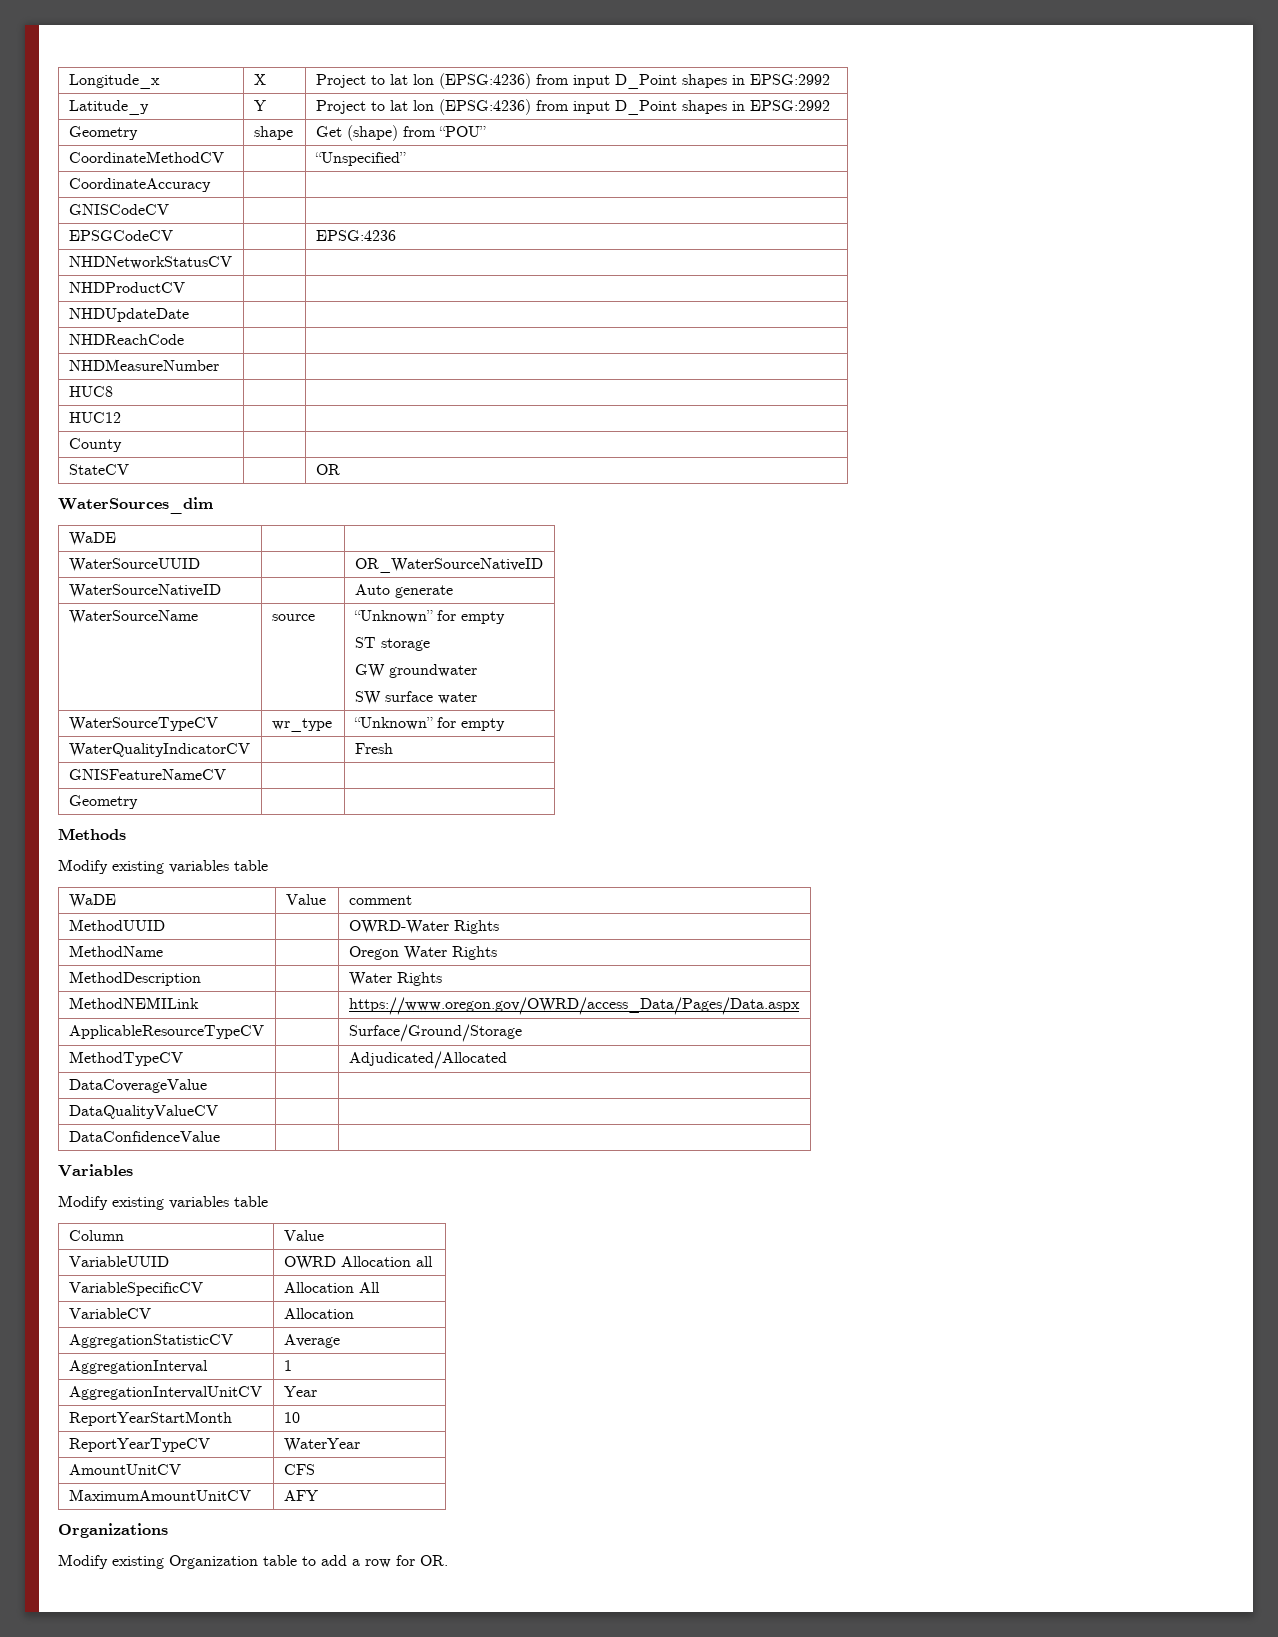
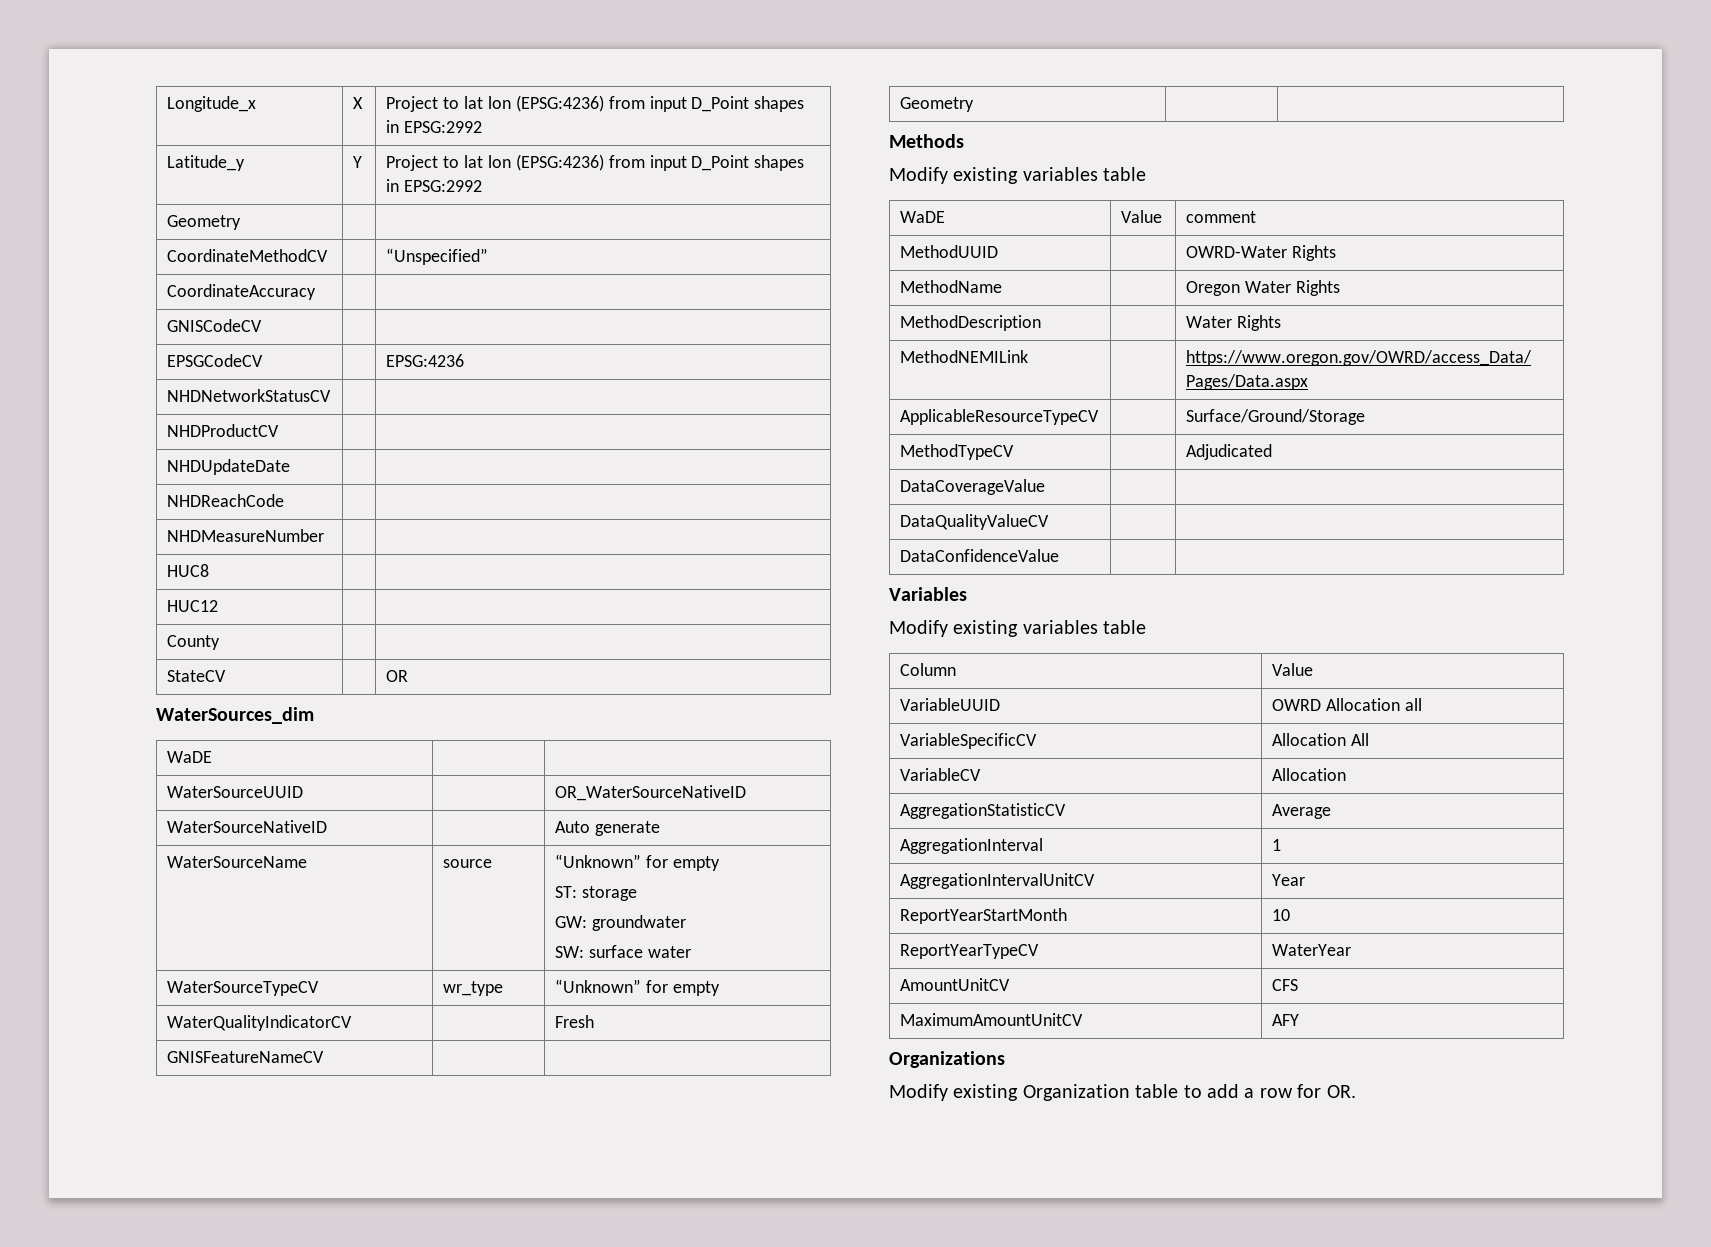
  Latitude_y | Y | Project to lat lon (EPSG:4236) from input D_Point shapes in EPSG:2992
- Geometry | shape | Get (shape) from “POU”
+ Geometry | |
  WaterSourceName | source | “Unknown” for empty
- ST storage
- GW groundwater
- SW surface water
+ ST: storage
+ GW: groundwater
+ SW: surface water
- MethodTypeCV | | Adjudicated/Allocated
+ MethodTypeCV | | Adjudicated

